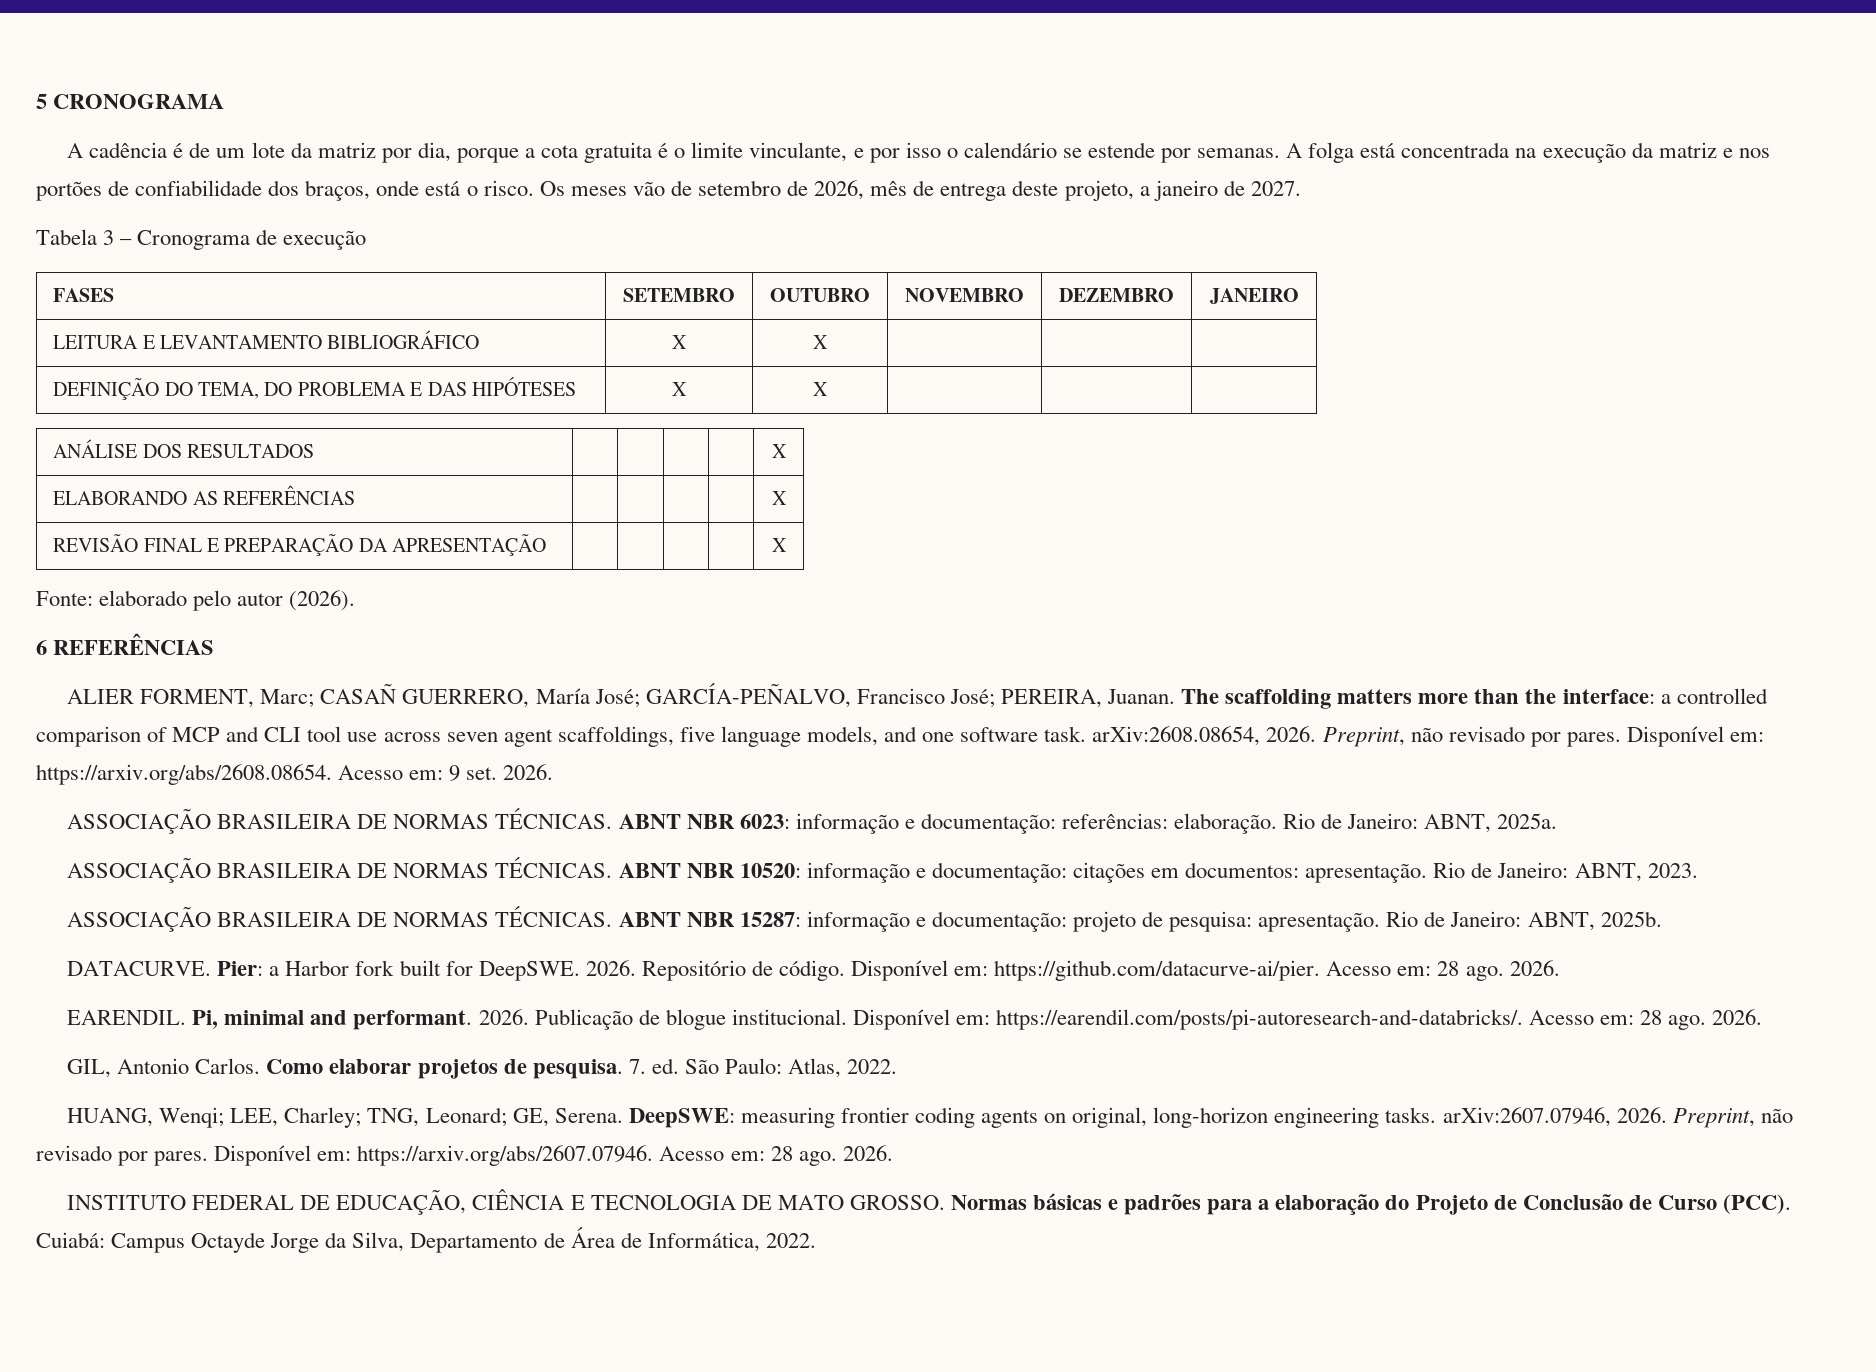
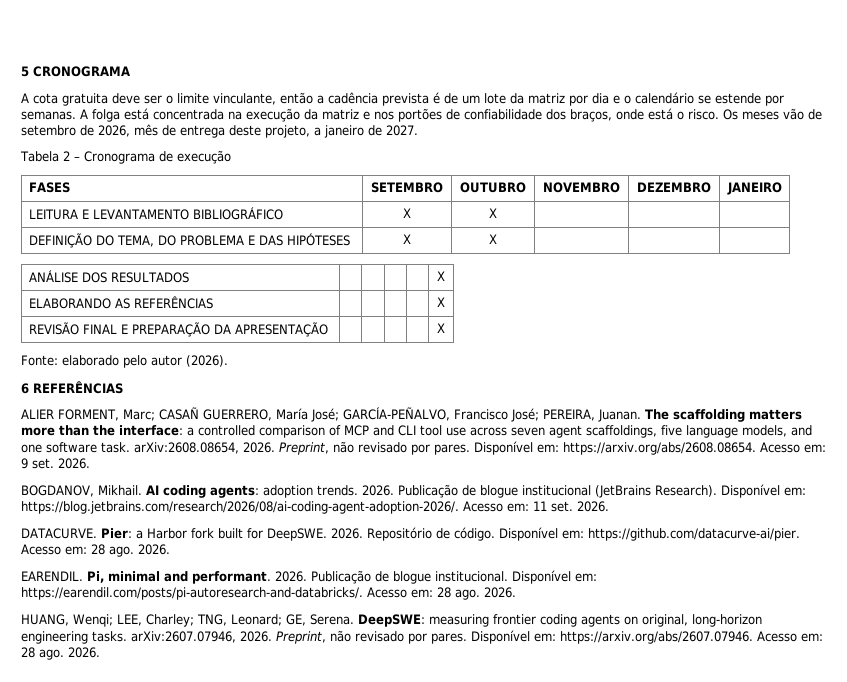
- A cadência é de um lote da matriz por dia, porque a cota gratuita é o limite vinculante, e por isso o calendário se estende por semanas.
+ A cota gratuita deve ser o limite vinculante, então a cadência prevista é de um lote da matriz por dia e o calendário se estende por semanas.
- Tabela 3 – Cronograma de execução
+ Tabela 2 – Cronograma de execução
- ASSOCIAÇÃO BRASILEIRA DE NORMAS TÉCNICAS. ABNT NBR 6023: informação e documentação: referências: elaboração. Rio de Janeiro: ABNT, 2025a.
- ASSOCIAÇÃO BRASILEIRA DE NORMAS TÉCNICAS. ABNT NBR 10520: informação e documentação: citações em documentos: apresentação. Rio de Janeiro: ABNT, 2023.
- ASSOCIAÇÃO BRASILEIRA DE NORMAS TÉCNICAS. ABNT NBR 15287: informação e documentação: projeto de pesquisa: apresentação. Rio de Janeiro: ABNT, 2025b.
+ BOGDANOV, Mikhail. AI coding agents: adoption trends. 2026. Publicação de blogue institucional (JetBrains Research). Disponível em: https://blog.jetbrains.com/research/2026/08/ai-coding-agent-adoption-2026/. Acesso em: 11 set. 2026.
- GIL, Antonio Carlos. Como elaborar projetos de pesquisa. 7. ed. São Paulo: Atlas, 2022.
- INSTITUTO FEDERAL DE EDUCAÇÃO, CIÊNCIA E TECNOLOGIA DE MATO GROSSO. Normas básicas e padrões para a elaboração do Projeto de Conclusão de Curso (PCC). Cuiabá: Campus Octayde Jorge da Silva, Departamento de Área de Informática, 2022.

